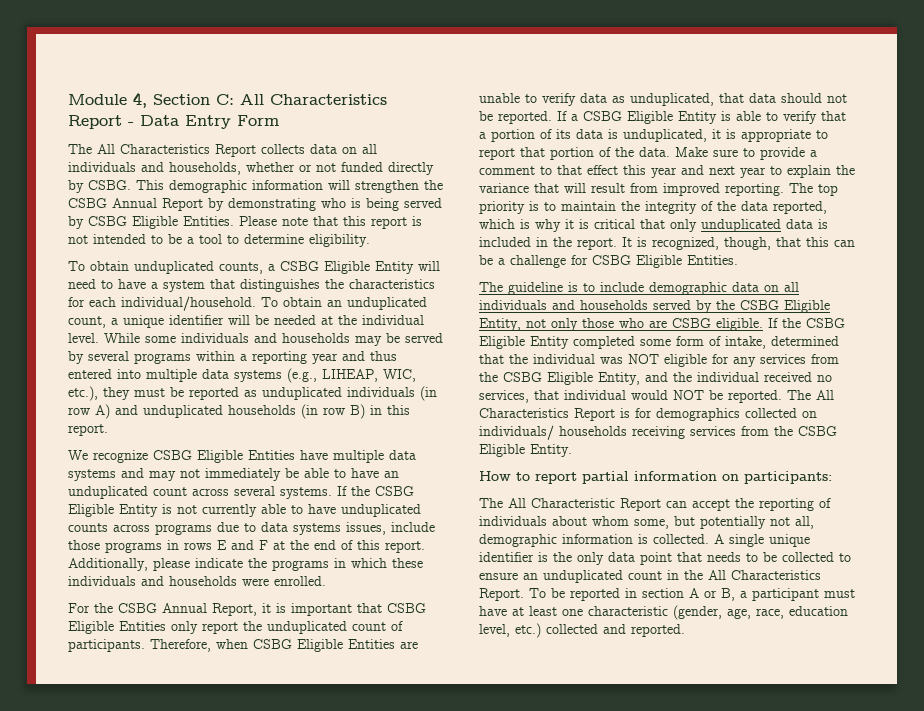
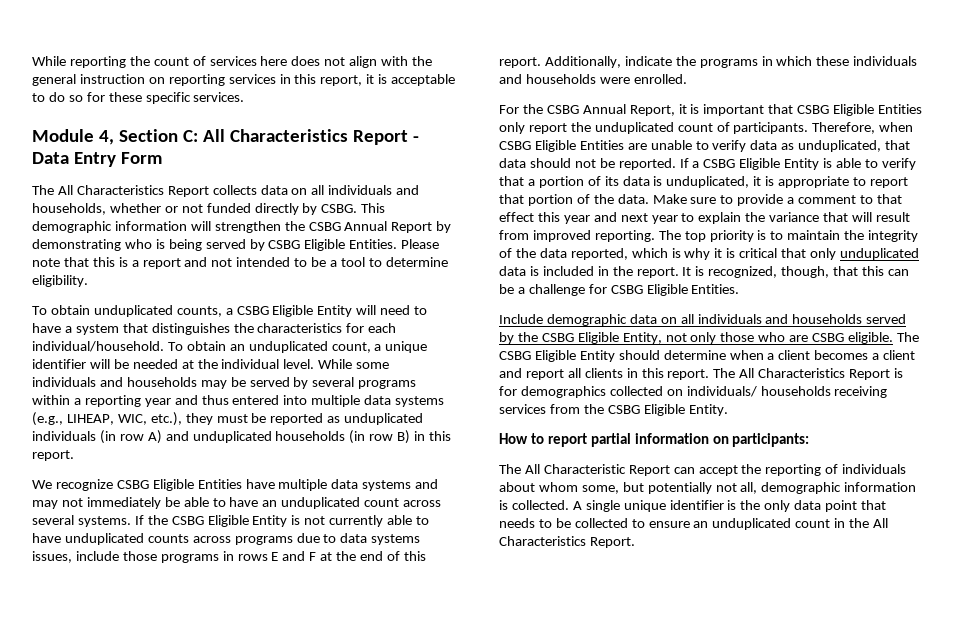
+ While reporting the count of services here does not align with the general instruction on reporting services in this report, it is acceptable to do so for these specific services.
- Please note that this report is not intended to be a tool to determine eligibility.
+ Please note that this is a report and not intended to be a tool to determine eligibility.
- Additionally, please indicate the programs in which these individuals and households were enrolled.
+ Additionally, indicate the programs in which these individuals and households were enrolled.
- The guideline is to include demographic data on all individuals and households served by the CSBG Eligible Entity, not only those who are CSBG eligible.
+ Include demographic data on all individuals and households served by the CSBG Eligible Entity, not only those who are CSBG eligible.
- If the CSBG Eligible Entity completed some form of intake, determined that the individual was NOT eligible for any services from the CSBG Eligible Entity, and the individual received no services, that individual would NOT be reported.
+ The CSBG Eligible Entity should determine when a client becomes a client and report all clients in this report.
- To be reported in section A or B, a participant must have at least one characteristic (gender, age, race, education level, etc.) collected and reported.

